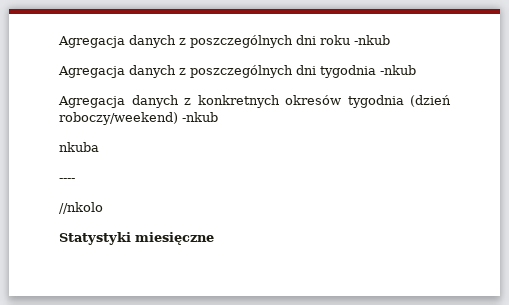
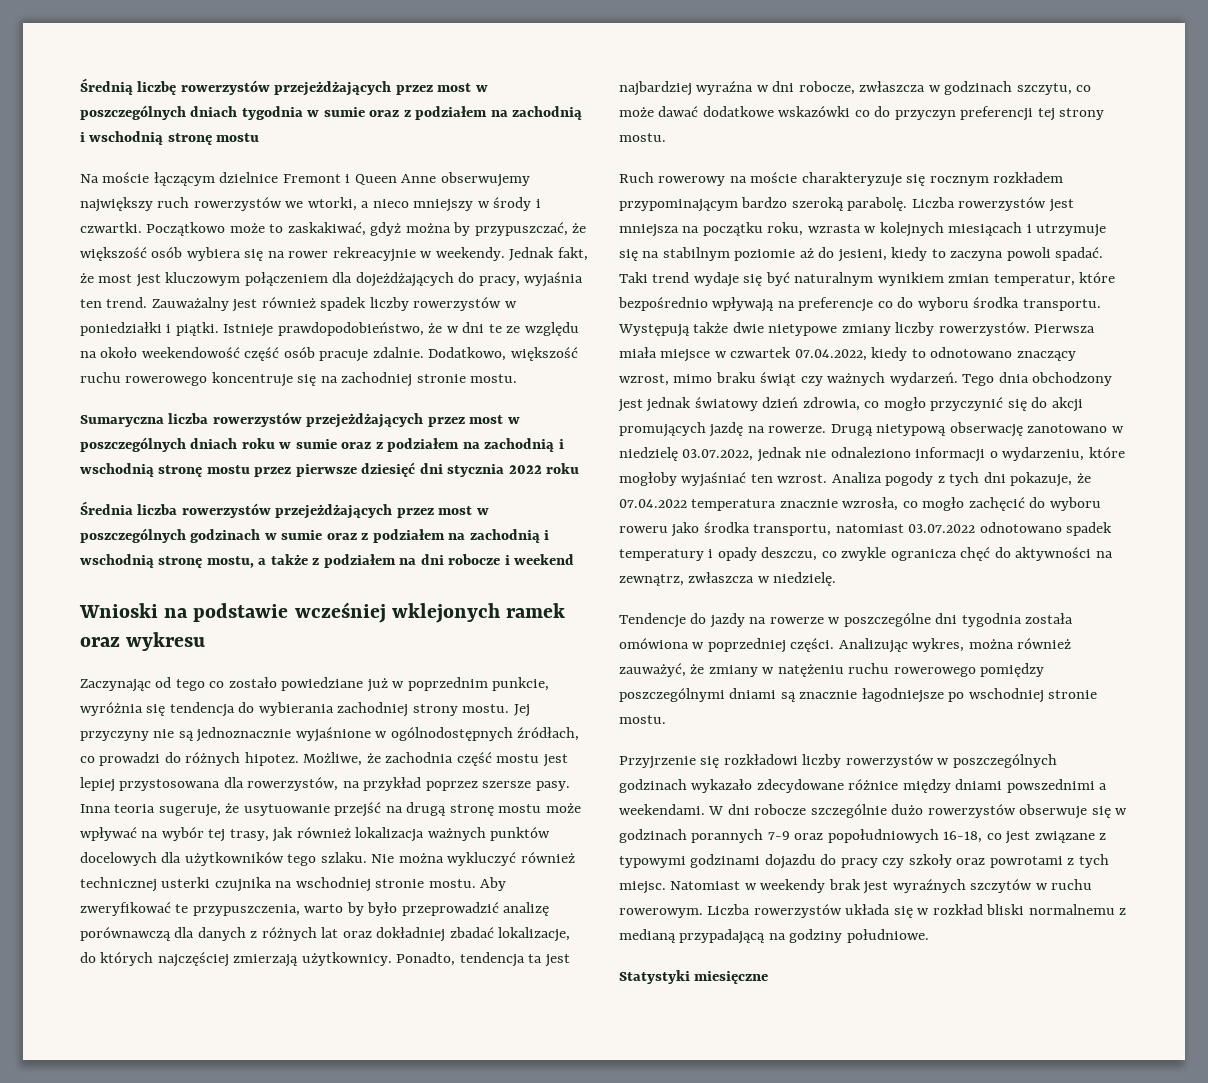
- Agregacja danych z poszczególnych dni roku -nkub
- Agregacja danych z poszczególnych dni tygodnia -nkub
- Agregacja danych z konkretnych okresów tygodnia (dzień roboczy/weekend) -nkub
- nkuba
- ----
- //nkolo
+ Średnią liczbę rowerzystów przejeżdżających przez most w poszczególnych dniach tygodnia w sumie oraz z podziałem na zachodnią i wschodnią stronę mostu
+ Na moście łączącym dzielnice Fremont i Queen Anne obserwujemy największy ruch rowerzystów we wtorki, a nieco mniejszy w środy i czwartki. Początkowo może to zaskakiwać, gdyż można by przypuszczać, że większość osób wybiera się na rower rekreacyjnie w weekendy. Jednak fakt, że most jest kluczowym połączeniem dla dojeżdżających do pracy, wyjaśnia ten trend. Zauważalny jest również spadek liczby rowerzystów w poniedziałki i piątki. Istnieje prawdopodobieństwo, że w dni te ze względu na około weekendowość część osób pracuje zdalnie. Dodatkowo, większość ruchu rowerowego koncentruje się na zachodniej stronie mostu.
+ Sumaryczna liczba rowerzystów przejeżdżających przez most w poszczególnych dniach roku w sumie oraz z podziałem na zachodnią i wschodnią stronę mostu przez pierwsze dziesięć dni stycznia 2022 roku
+ Średnia liczba rowerzystów przejeżdżających przez most w poszczególnych godzinach w sumie oraz z podziałem na zachodnią i wschodnią stronę mostu, a także z podziałem na dni robocze i weekend
+ Wnioski na podstawie wcześniej wklejonych ramek oraz wykresu
+ Zaczynając od tego co zostało powiedziane już w poprzednim punkcie, wyróżnia się tendencja do wybierania zachodniej strony mostu. Jej przyczyny nie są jednoznacznie wyjaśnione w ogólnodostępnych źródłach, co prowadzi do różnych hipotez. Możliwe, że zachodnia część mostu jest lepiej przystosowana dla rowerzystów, na przykład poprzez szersze pasy. Inna teoria sugeruje, że usytuowanie przejść na drugą stronę mostu może wpływać na wybór tej trasy, jak również lokalizacja ważnych punktów docelowych dla użytkowników tego szlaku. Nie można wykluczyć również technicznej usterki czujnika na wschodniej stronie mostu. Aby zweryfikować te przypuszczenia, warto by było przeprowadzić analizę porównawczą dla danych z różnych lat oraz dokładniej zbadać lokalizacje, do których najczęściej zmierzają użytkownicy. Ponadto, tendencja ta jest najbardziej wyraźna w dni robocze, zwłaszcza w godzinach szczytu, co może dawać dodatkowe wskazówki co do przyczyn preferencji tej strony mostu.
+ Ruch rowerowy na moście charakteryzuje się rocznym rozkładem przypominającym bardzo szeroką parabolę. Liczba rowerzystów jest mniejsza na początku roku, wzrasta w kolejnych miesiącach i utrzymuje się na stabilnym poziomie aż do jesieni, kiedy to zaczyna powoli spadać. Taki trend wydaje się być naturalnym wynikiem zmian temperatur, które bezpośrednio wpływają na preferencje co do wyboru środka transportu. Występują także dwie nietypowe zmiany liczby rowerzystów. Pierwsza miała miejsce w czwartek 07.04.2022, kiedy to odnotowano znaczący wzrost, mimo braku świąt czy ważnych wydarzeń. Tego dnia obchodzony jest jednak światowy dzień zdrowia, co mogło przyczynić się do akcji promujących jazdę na rowerze. Drugą nietypową obserwację zanotowano w niedzielę 03.07.2022, jednak nie odnaleziono informacji o wydarzeniu, które mogłoby wyjaśniać ten wzrost. Analiza pogody z tych dni pokazuje, że 07.04.2022 temperatura znacznie wzrosła, co mogło zachęcić do wyboru roweru jako środka transportu, natomiast 03.07.2022 odnotowano spadek temperatury i opady deszczu, co zwykle ogranicza chęć do aktywności na zewnątrz, zwłaszcza w niedzielę.
+ Tendencje do jazdy na rowerze w poszczególne dni tygodnia została omówiona w poprzedniej części. Analizując wykres, można również zauważyć, że zmiany w natężeniu ruchu rowerowego pomiędzy poszczególnymi dniami są znacznie łagodniejsze po wschodniej stronie mostu.
+ Przyjrzenie się rozkładowi liczby rowerzystów w poszczególnych godzinach wykazało zdecydowane różnice między dniami powszednimi a weekendami. W dni robocze szczególnie dużo rowerzystów obserwuje się w godzinach porannych 7-9 oraz popołudniowych 16-18, co jest związane z typowymi godzinami dojazdu do pracy czy szkoły oraz powrotami z tych miejsc. Natomiast w weekendy brak jest wyraźnych szczytów w ruchu rowerowym. Liczba rowerzystów układa się w rozkład bliski normalnemu z medianą przypadającą na godziny południowe.

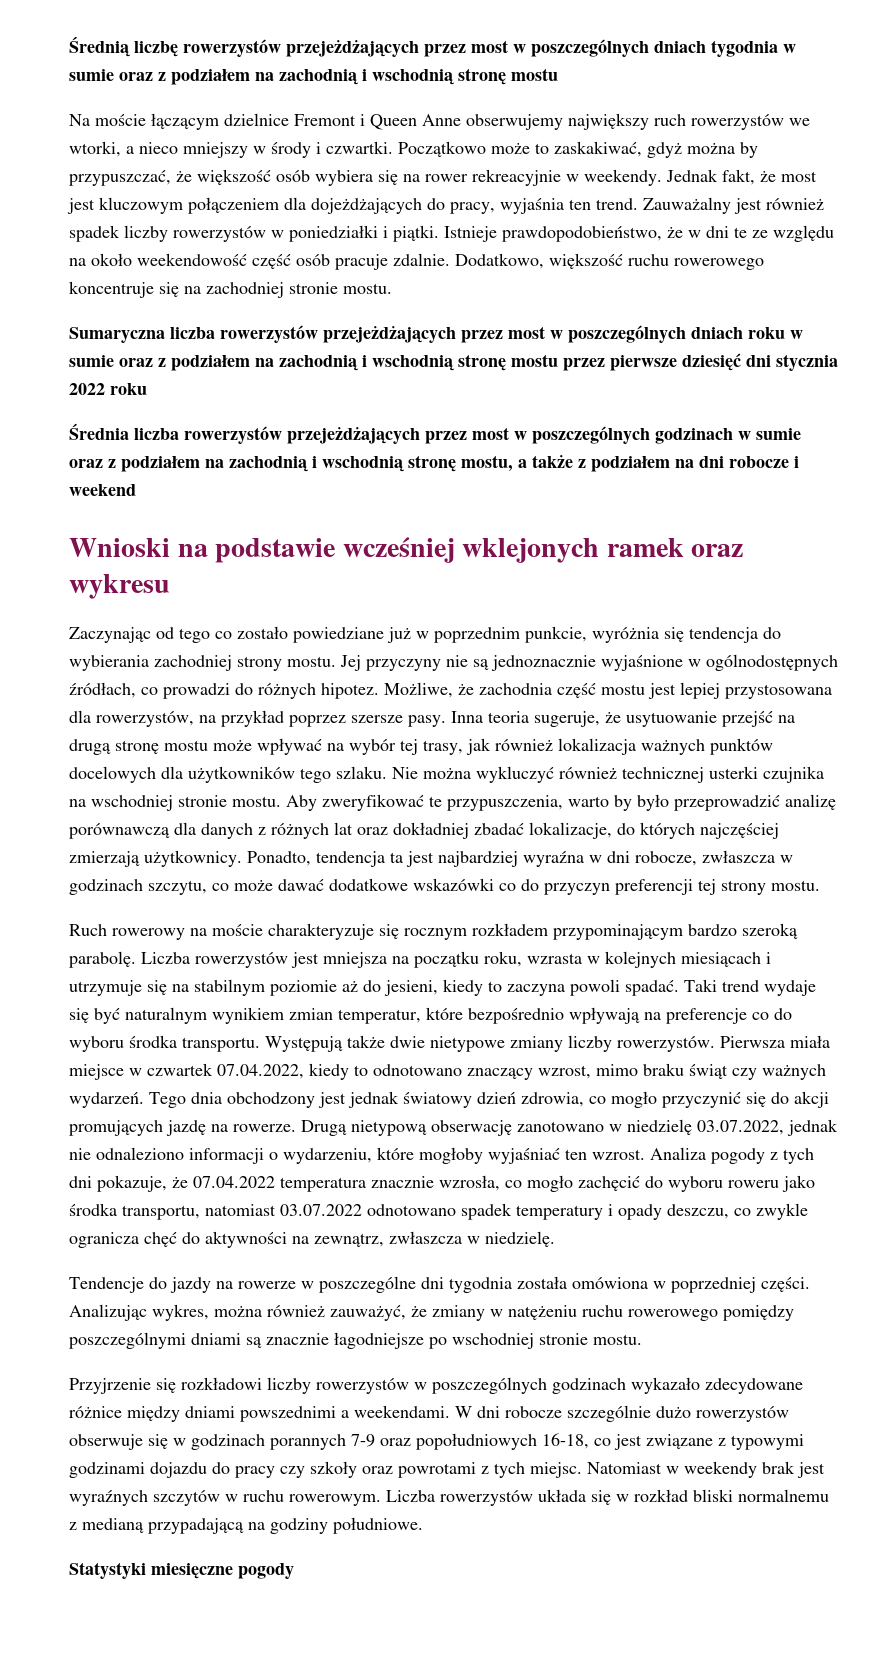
- Statystyki miesięczne
+ Statystyki miesięczne pogody

